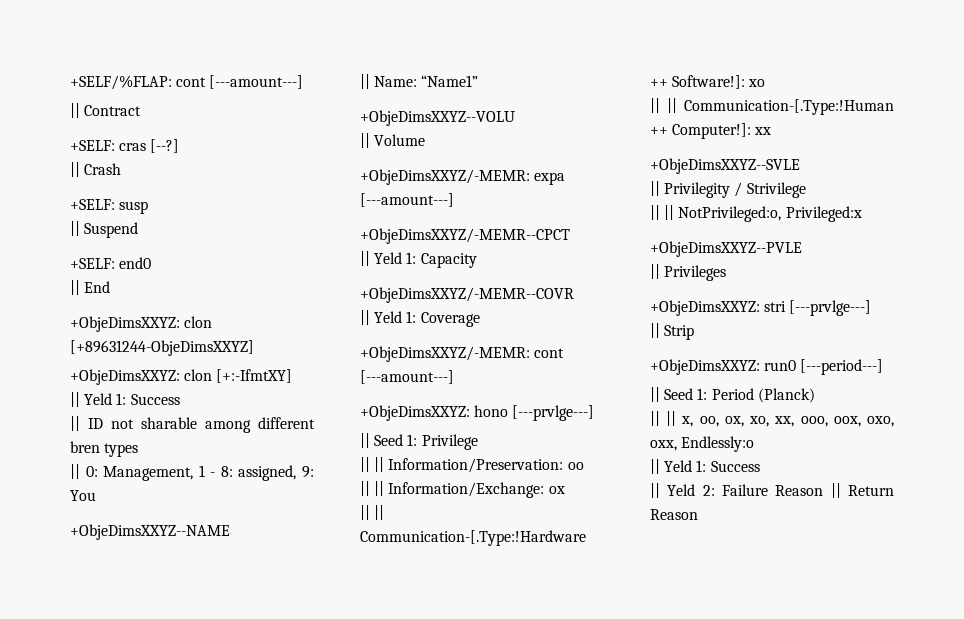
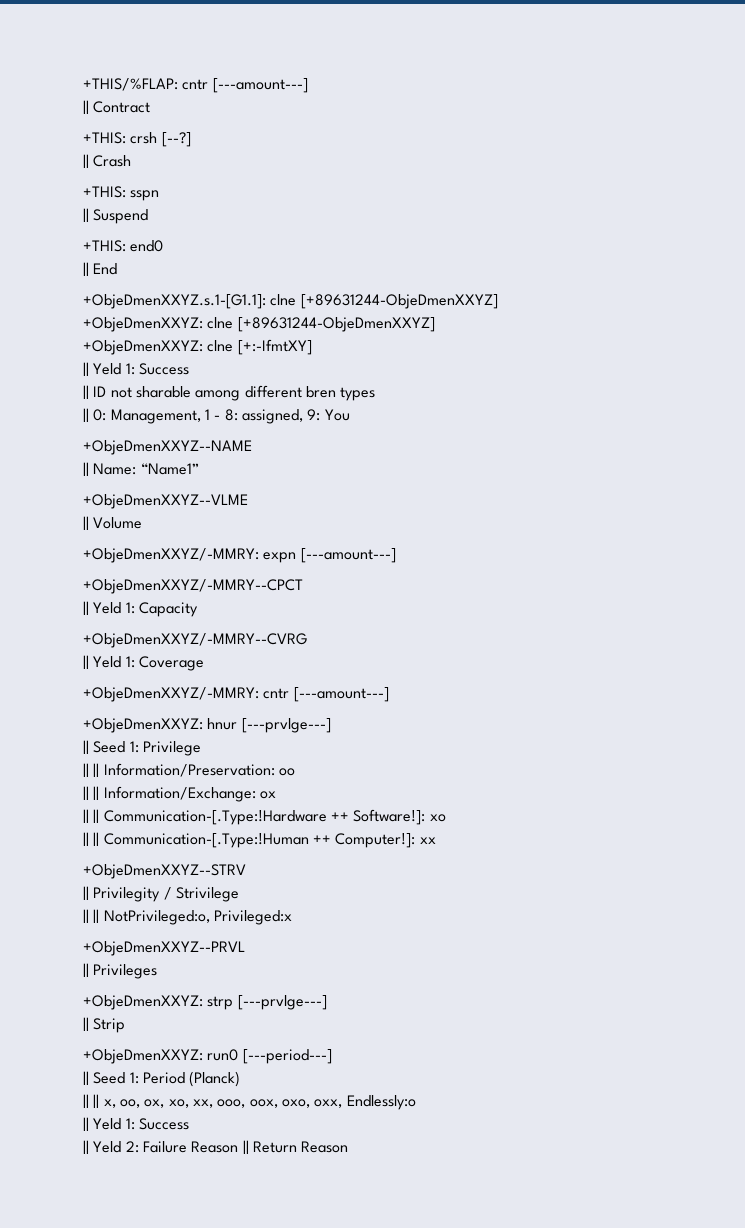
- +SELF/%FLAP: cont [---amount---]
+ +THIS/%FLAP: cntr [---amount---]
- +SELF: cras [--?]
+ +THIS: crsh [--?]
- +SELF: susp
+ +THIS: sspn
- +SELF: end0
+ +THIS: end0
- +ObjeDimsXXYZ: clon [+89631244-ObjeDimsXXYZ]
- +ObjeDimsXXYZ: clon [+:-IfmtXY]
+ +ObjeDmenXXYZ.s.1-[G1.1]: clne [+89631244-ObjeDmenXXYZ]
+ +ObjeDmenXXYZ: clne [+89631244-ObjeDmenXXYZ]
+ +ObjeDmenXXYZ: clne [+:-IfmtXY]
- +ObjeDimsXXYZ--NAME
+ +ObjeDmenXXYZ--NAME
- +ObjeDimsXXYZ--VOLU
+ +ObjeDmenXXYZ--VLME
- +ObjeDimsXXYZ/-MEMR: expa [---amount---]
- +ObjeDimsXXYZ/-MEMR--CPCT
+ +ObjeDmenXXYZ/-MMRY: expn [---amount---]
+ +ObjeDmenXXYZ/-MMRY--CPCT
- +ObjeDimsXXYZ/-MEMR--COVR
+ +ObjeDmenXXYZ/-MMRY--CVRG
- +ObjeDimsXXYZ/-MEMR: cont [---amount---]
- +ObjeDimsXXYZ: hono [---prvlge---]
+ +ObjeDmenXXYZ/-MMRY: cntr [---amount---]
+ +ObjeDmenXXYZ: hnur [---prvlge---]
- +ObjeDimsXXYZ--SVLE
+ +ObjeDmenXXYZ--STRV
- +ObjeDimsXXYZ--PVLE
+ +ObjeDmenXXYZ--PRVL
- +ObjeDimsXXYZ: stri [---prvlge---]
+ +ObjeDmenXXYZ: strp [---prvlge---]
- +ObjeDimsXXYZ: run0 [---period---]
+ +ObjeDmenXXYZ: run0 [---period---]

